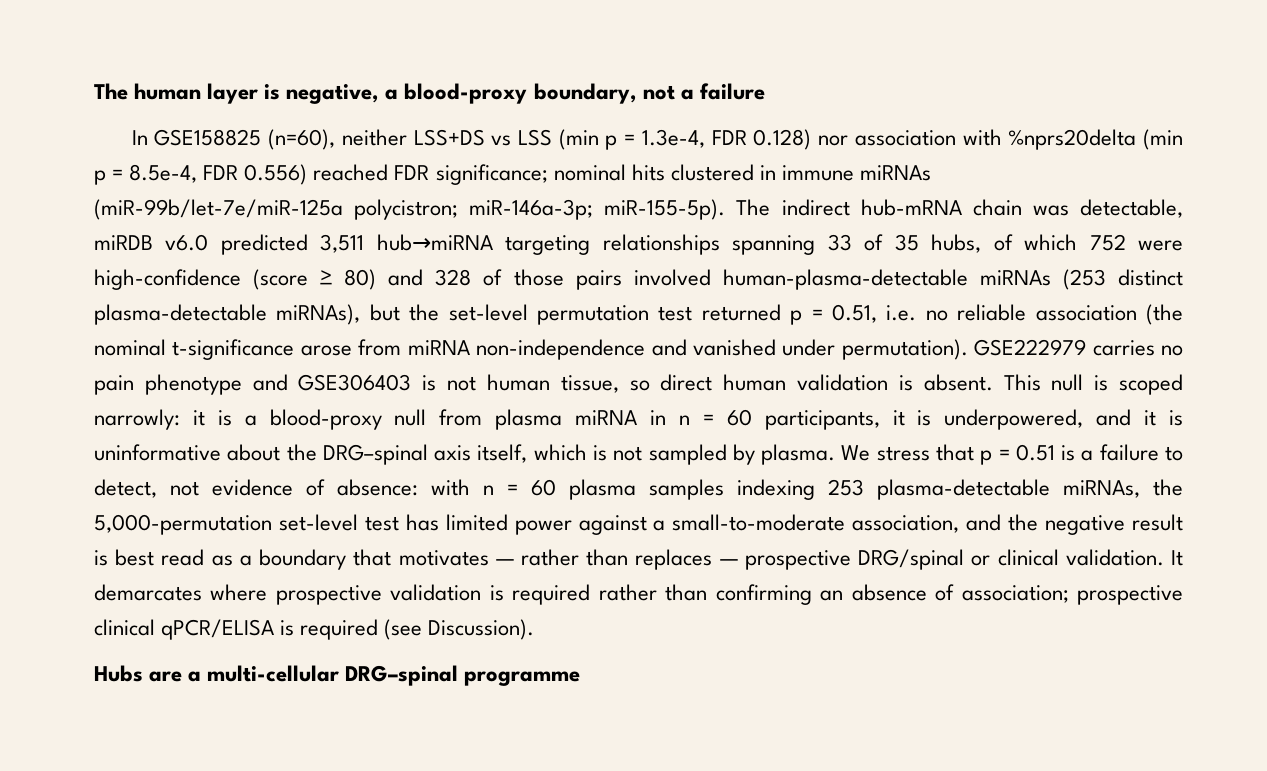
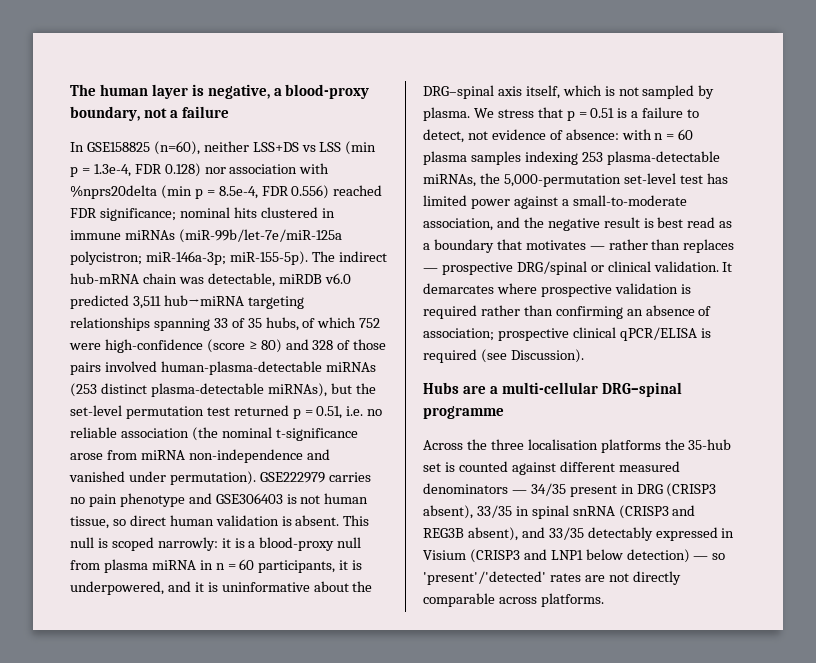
+ Across the three localisation platforms the 35-hub set is counted against different measured denominators — 34/35 present in DRG (CRISP3 absent), 33/35 in spinal snRNA (CRISP3 and REG3B absent), and 33/35 detectably expressed in Visium (CRISP3 and LNP1 below detection) — so 'present'/'detected' rates are not directly comparable across platforms.

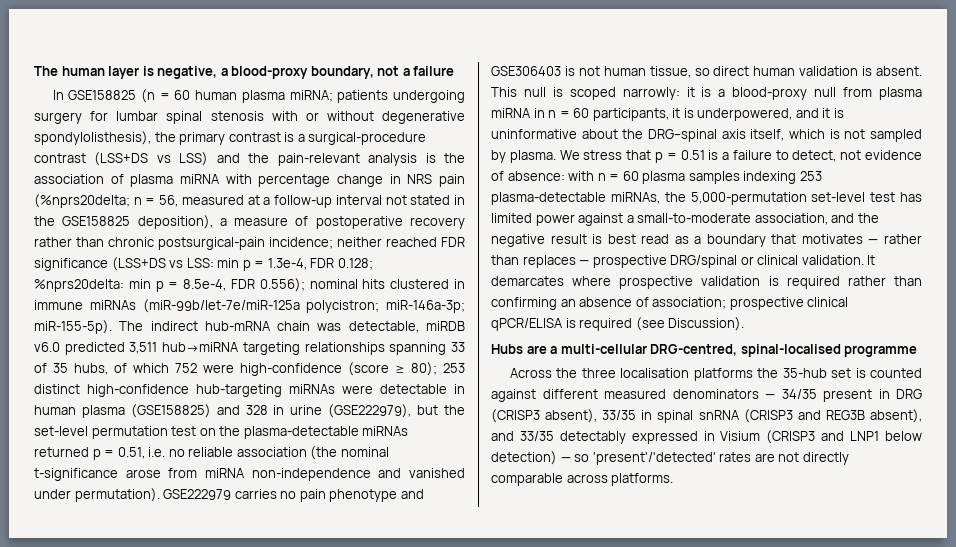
- In GSE158825 (n=60), neither LSS+DS vs LSS (min p = 1.3e-4, FDR 0.128) nor association with %nprs20delta (min p = 8.5e-4, FDR 0.556) reached FDR significance; nominal hits clustered in immune miRNAs (miR-99b/let-7e/miR-125a polycistron; miR-146a-3p; miR-155-5p).
+ In GSE158825 (n = 60 human plasma miRNA; patients undergoing surgery for lumbar spinal stenosis with or without degenerative spondylolisthesis), the primary contrast is a surgical-procedure contrast (LSS+DS vs LSS) and the pain-relevant analysis is the association of plasma miRNA with percentage change in NRS pain (%nprs20delta; n = 56, measured at a follow-up interval not stated in the GSE158825 deposition), a measure of postoperative recovery rather than chronic postsurgical-pain incidence; neither reached FDR significance (LSS+DS vs LSS: min p = 1.3e-4, FDR 0.128; %nprs20delta: min p = 8.5e-4, FDR 0.556); nominal hits clustered in immune miRNAs (miR-99b/let-7e/miR-125a polycistron; miR-146a-3p; miR-155-5p).
- The indirect hub-mRNA chain was detectable, miRDB v6.0 predicted 3,511 hub→miRNA targeting relationships spanning 33 of 35 hubs, of which 752 were high-confidence (score ≥ 80) and 328 of those pairs involved human-plasma-detectable miRNAs (253 distinct plasma-detectable miRNAs), but the set-level permutation test returned p = 0.51, i.e. no reliable association (the nominal t-significance arose from miRNA non-independence and vanished under permutation).
+ The indirect hub-mRNA chain was detectable, miRDB v6.0 predicted 3,511 hub→miRNA targeting relationships spanning 33 of 35 hubs, of which 752 were high-confidence (score ≥ 80); 253 distinct high-confidence hub-targeting miRNAs were detectable in human plasma (GSE158825) and 328 in urine (GSE222979), but the set-level permutation test on the plasma-detectable miRNAs returned p = 0.51, i.e. no reliable association (the nominal t-significance arose from miRNA non-independence and vanished under permutation).
- Hubs are a multi-cellular DRG–spinal programme
+ Hubs are a multi-cellular DRG-centred, spinal-localised programme

